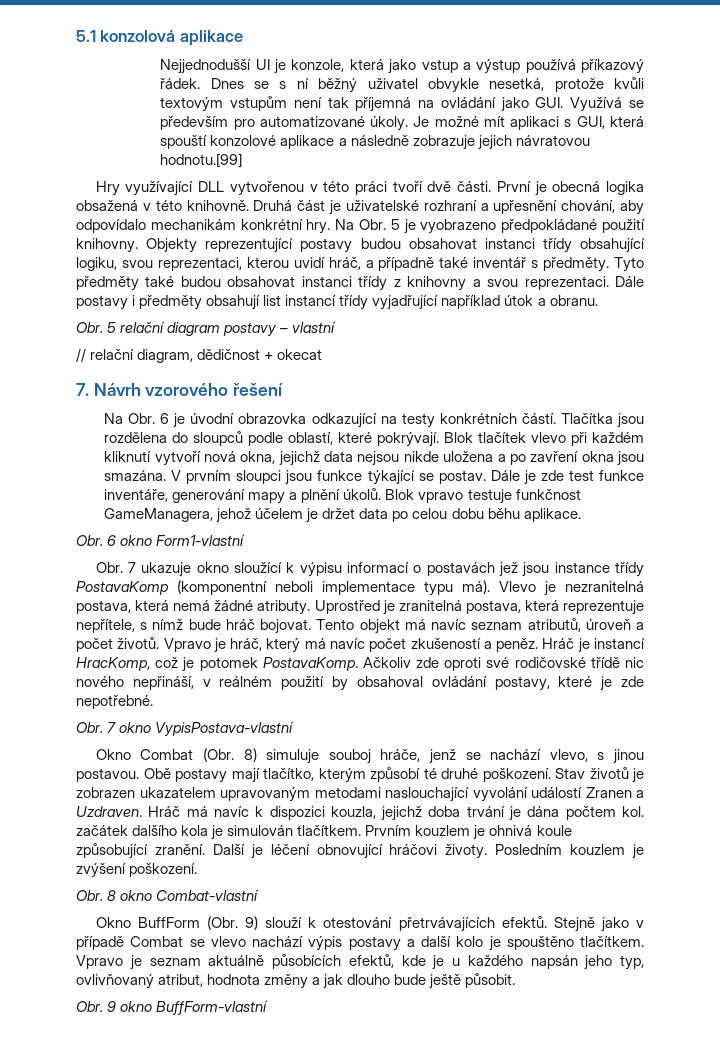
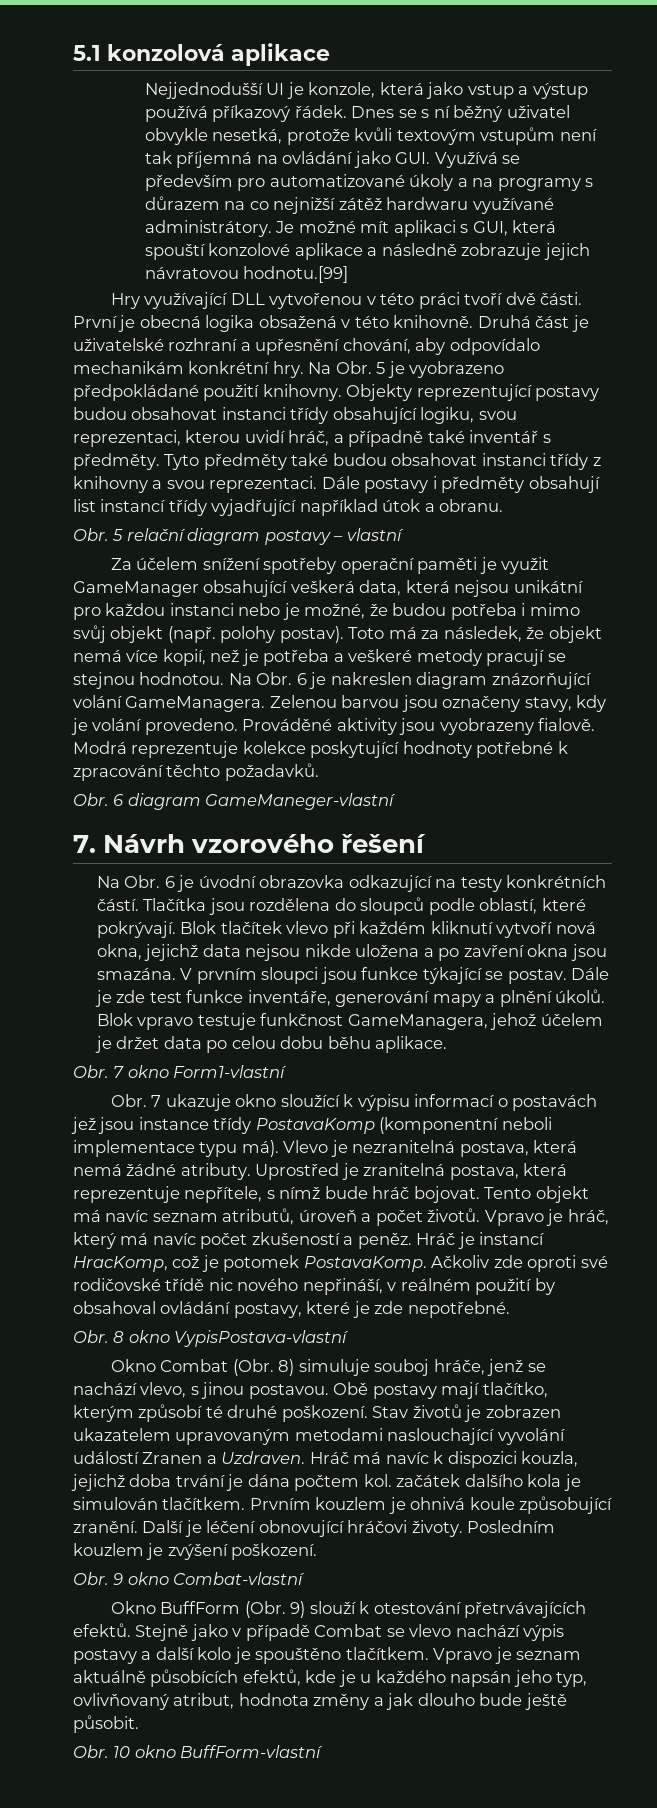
- Dnes se s ní běžný uživatel obvykle nesetká, protože kvůli textovým vstupům není tak příjemná na ovládání jako GUI. Využívá se především pro automatizované úkoly.
+ Dnes se s ní běžný uživatel obvykle nesetká, protože kvůli textovým vstupům není tak příjemná na ovládání jako GUI. Využívá se především pro automatizované úkoly a na programy s důrazem na co nejnižší zátěž hardwaru využívané administrátory.
- // relační diagram, dědičnost + okecat
+ Za účelem snížení spotřeby operační paměti je využit GameManager obsahující veškerá data, která nejsou unikátní pro každou instanci nebo je možné, že budou potřeba i mimo svůj objekt (např. polohy postav). Toto má za následek, že objekt nemá více kopií, než je potřeba a veškeré metody pracují se stejnou hodnotou. Na Obr. 6 je nakreslen diagram znázorňující volání GameManagera. Zelenou barvou jsou označeny stavy, kdy je volání provedeno. Prováděné aktivity jsou vyobrazeny fialově. Modrá reprezentuje kolekce poskytující hodnoty potřebné k zpracování těchto požadavků.
+ Obr. 6 diagram GameManeger-vlastní
- Obr. 6 okno Form1-vlastní
+ Obr. 7 okno Form1-vlastní
- Obr. 7 okno VypisPostava-vlastní
+ Obr. 8 okno VypisPostava-vlastní
- Obr. 8 okno Combat-vlastní
+ Obr. 9 okno Combat-vlastní
- Obr. 9 okno BuffForm-vlastní
+ Obr. 10 okno BuffForm-vlastní

